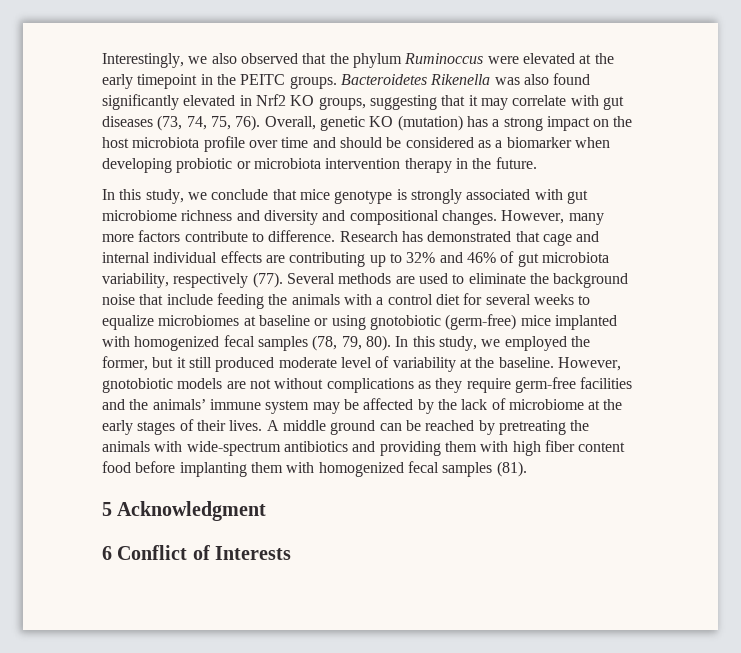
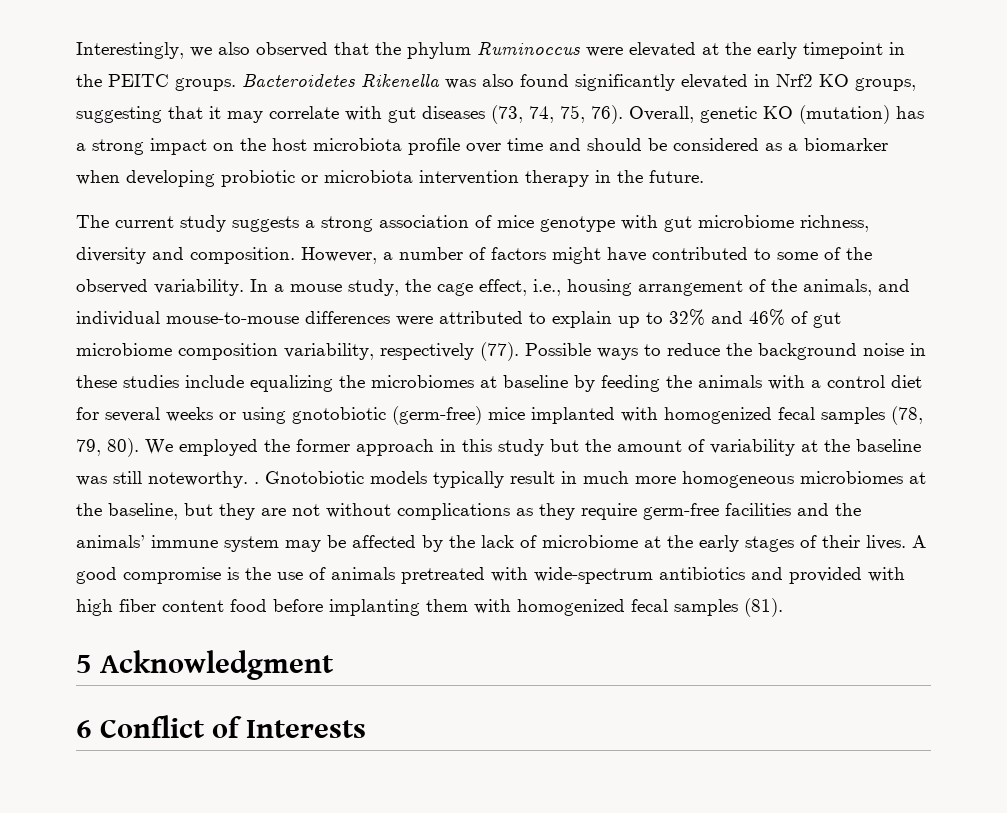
- In this study, we conclude that mice genotype is strongly associated with gut microbiome richness and diversity and compositional changes. However, many more factors contribute to difference. Research has demonstrated that cage and internal individual effects are contributing up to 32% and 46% of gut microbiota variability, respectively (77).
+ The current study suggests a strong association of mice genotype with gut microbiome richness, diversity and composition. However, a number of factors might have contributed to some of the observed variability. In a mouse study, the cage effect, i.e., housing arrangement of the animals, and individual mouse-to-mouse differences were attributed to explain up to 32% and 46% of gut microbiome composition variability, respectively (77).
- Several methods are used to eliminate the background noise that include feeding the animals with a control diet for several weeks to equalize microbiomes at baseline or using gnotobiotic (germ-free) mice implanted with homogenized fecal samples (78, 79, 80).
+ Possible ways to reduce the background noise in these studies include equalizing the microbiomes at baseline by feeding the animals with a control diet for several weeks or using gnotobiotic (germ-free) mice implanted with homogenized fecal samples (78, 79, 80).
- In this study, we employed the former, but it still produced moderate level of variability at the baseline. However, gnotobiotic models are not without complications as they require germ-free facilities and the animals’ immune system may be affected by the lack of microbiome at the early stages of their lives.
+ We employed the former approach in this study but the amount of variability at the baseline was still noteworthy. . Gnotobiotic models typically result in much more homogeneous microbiomes at the baseline, but they are not without complications as they require germ-free facilities and the animals’ immune system may be affected by the lack of microbiome at the early stages of their lives.
- A middle ground can be reached by pretreating the animals with wide-spectrum antibiotics and providing them with high fiber content food before implanting them with homogenized fecal samples (81).
+ A good compromise is the use of animals pretreated with wide-spectrum antibiotics and provided with high fiber content food before implanting them with homogenized fecal samples (81).

